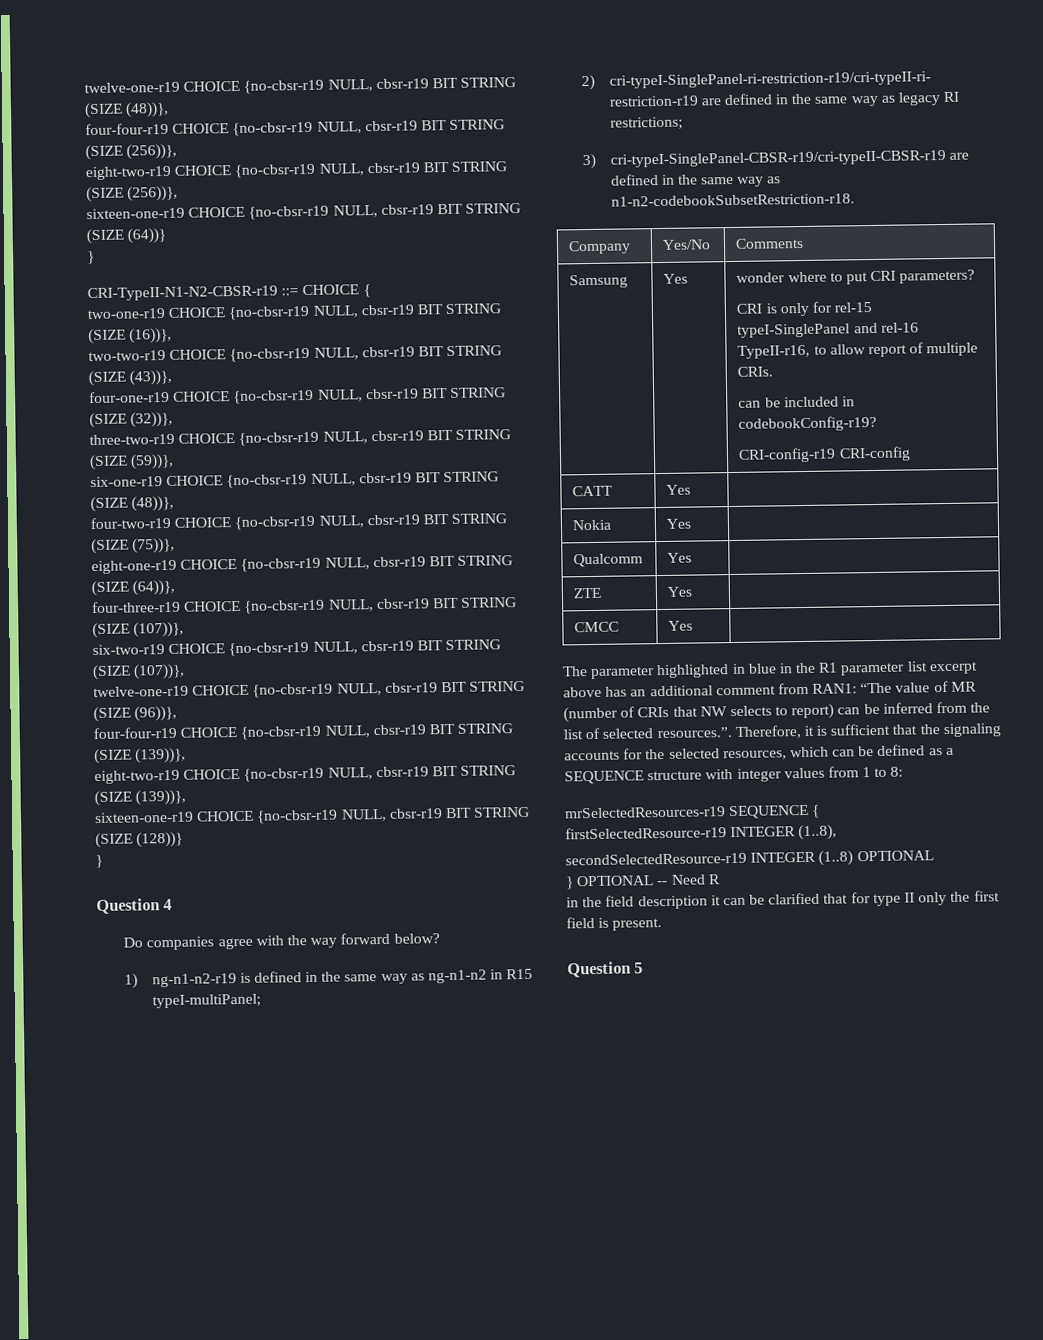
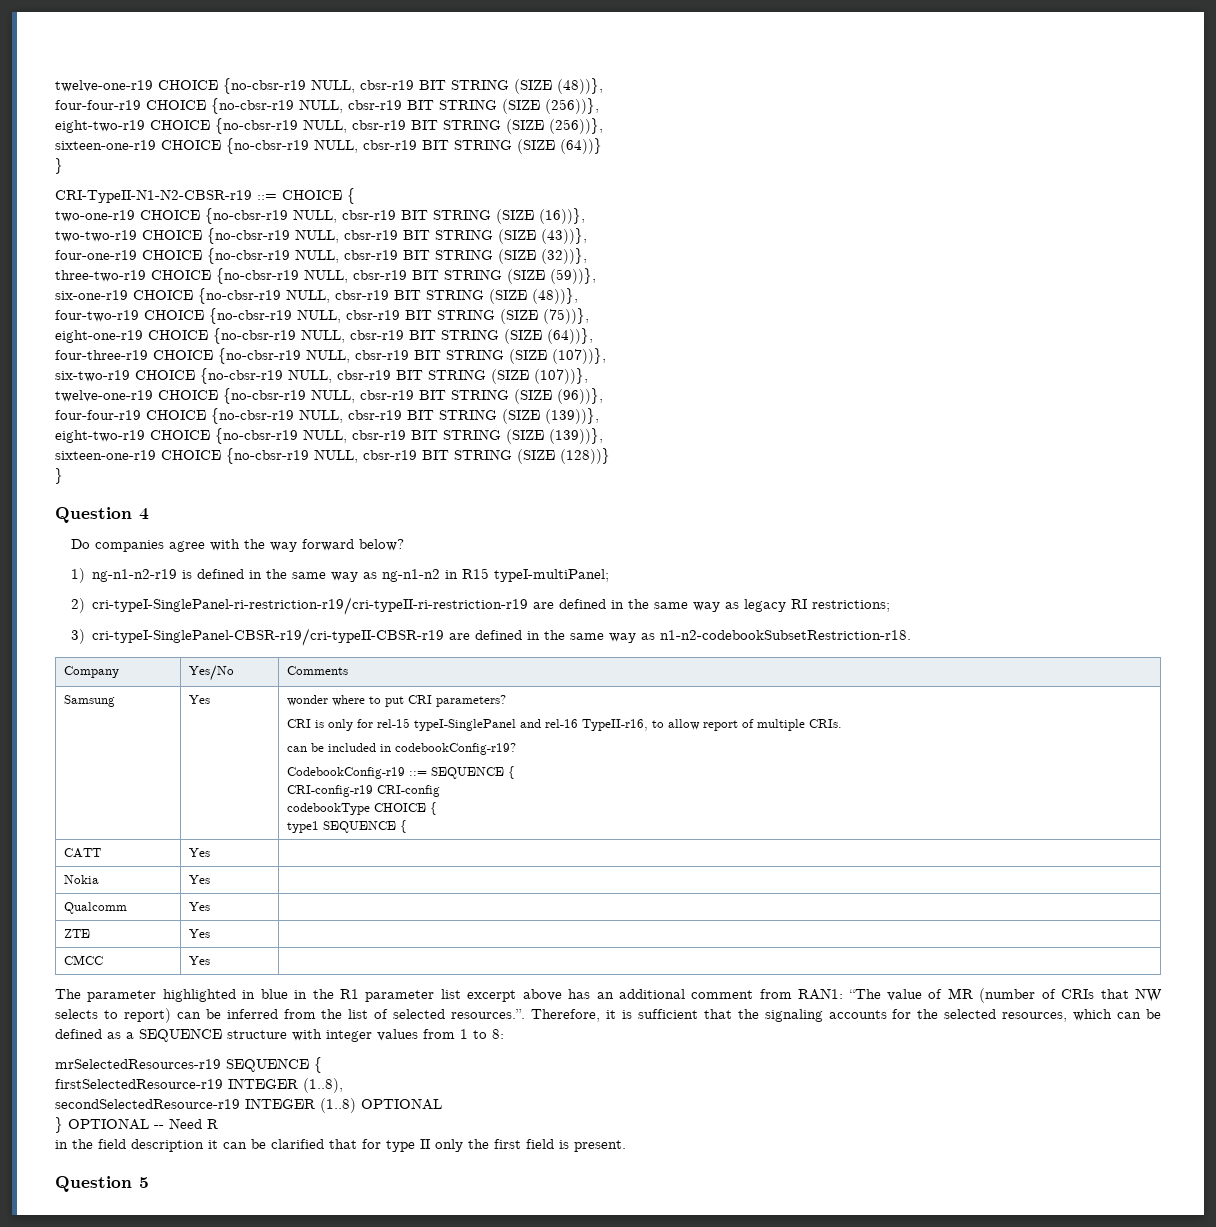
  Samsung | Yes | wonder where to put CRI parameters?
  CRI is only for rel-15 typeI-SinglePanel and rel-16 TypeII-r16, to allow report of multiple CRIs.
  can be included in codebookConfig-r19?
+ CodebookConfig-r19 ::= SEQUENCE {
  CRI-config-r19 CRI-config
+ codebookType CHOICE {
+ type1 SEQUENCE {

